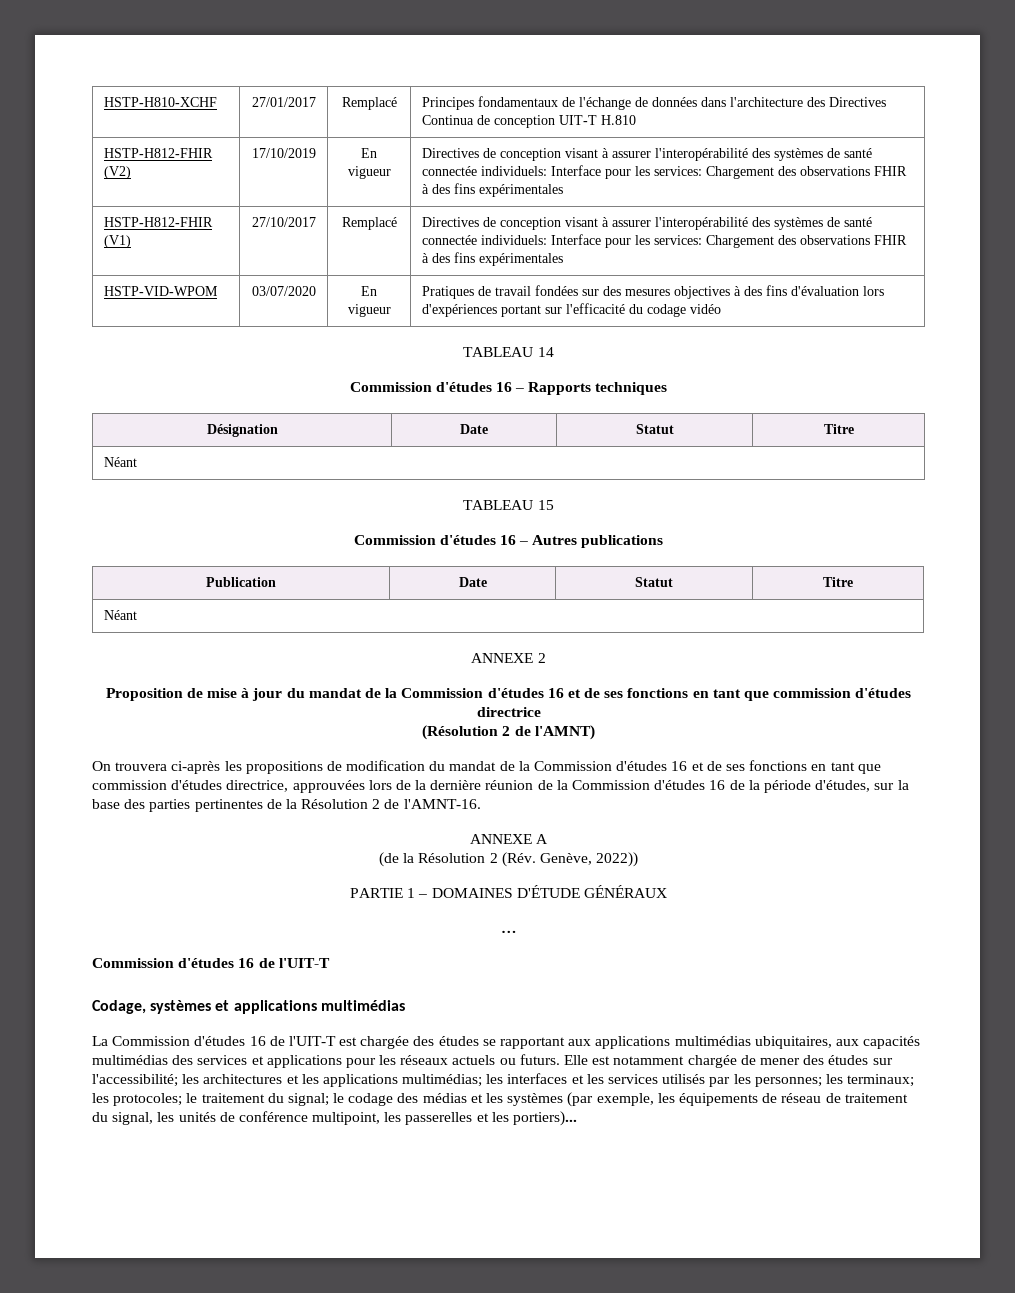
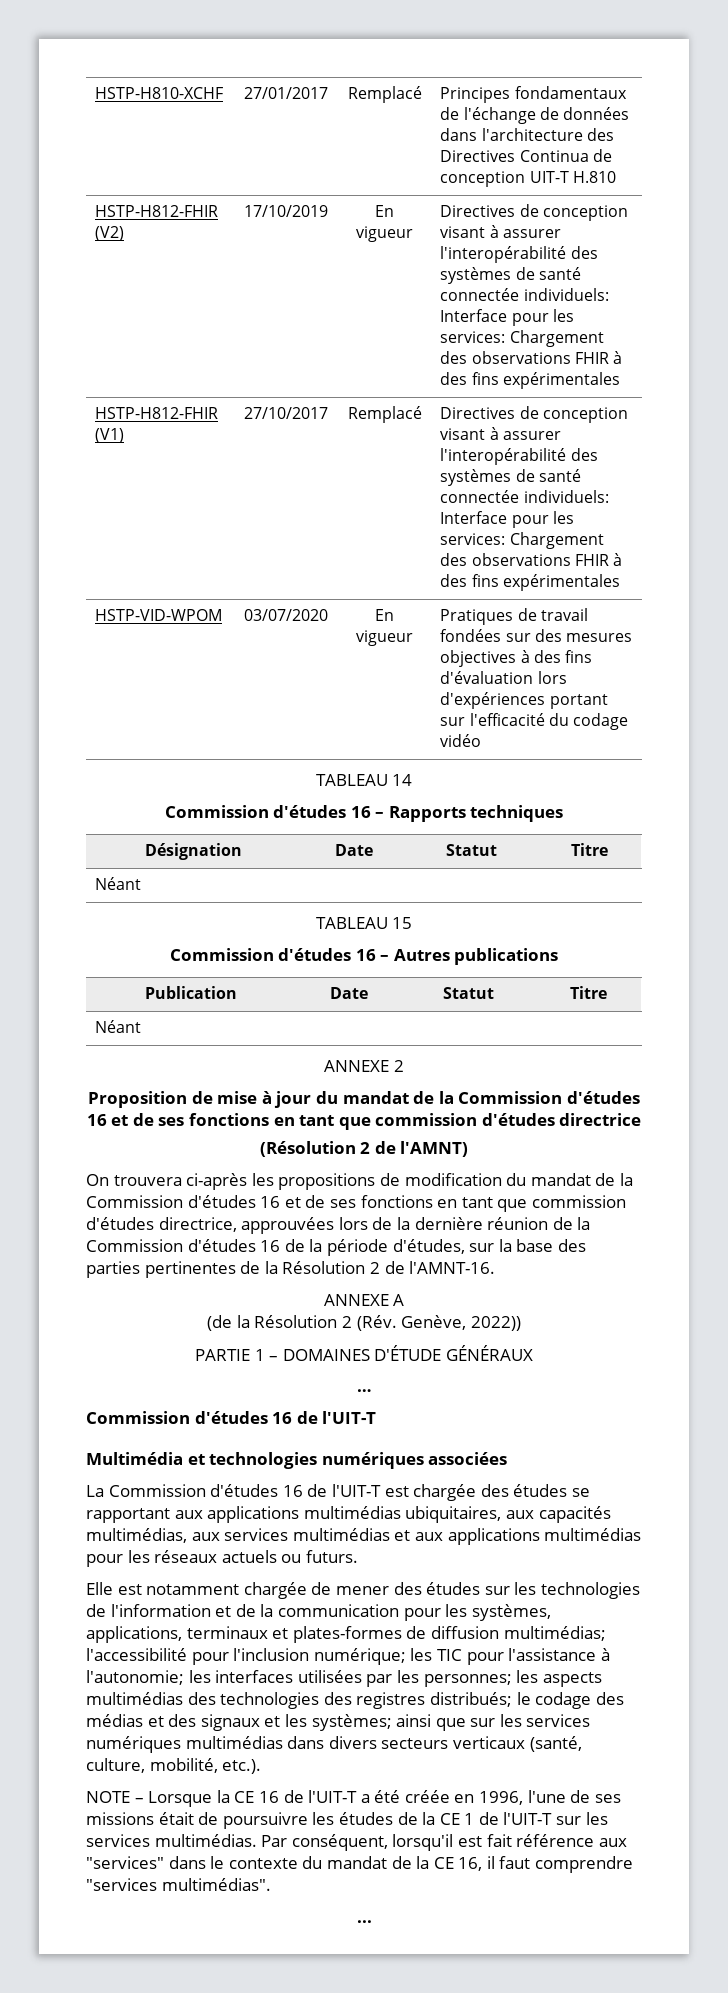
- Codage, systèmes et applications multimédias
+ Multimédia et technologies numériques associées
- La Commission d'études 16 de l'UIT-T est chargée des études se rapportant aux applications multimédias ubiquitaires, aux capacités multimédias des services et applications pour les réseaux actuels ou futurs. Elle est notamment chargée de mener des études sur l'accessibilité; les architectures et les applications multimédias; les interfaces et les services utilisés par les personnes; les terminaux; les protocoles; le traitement du signal; le codage des médias et les systèmes (par exemple, les équipements de réseau de traitement du signal, les unités de conférence multipoint, les passerelles et les portiers)...
+ La Commission d'études 16 de l'UIT-T est chargée des études se rapportant aux applications multimédias ubiquitaires, aux capacités multimédias, aux services multimédias et aux applications multimédias pour les réseaux actuels ou futurs.
+ Elle est notamment chargée de mener des études sur les technologies de l'information et de la communication pour les systèmes, applications, terminaux et plates-formes de diffusion multimédias; l'accessibilité pour l'inclusion numérique; les TIC pour l'assistance à l'autonomie; les interfaces utilisées par les personnes; les aspects multimédias des technologies des registres distribués; le codage des médias et des signaux et les systèmes; ainsi que sur les services numériques multimédias dans divers secteurs verticaux (santé, culture, mobilité, etc.).
+ NOTE – Lorsque la CE 16 de l'UIT-T a été créée en 1996, l'une de ses missions était de poursuivre les études de la CE 1 de l'UIT-T sur les services multimédias. Par conséquent, lorsqu'il est fait référence aux "services" dans le contexte du mandat de la CE 16, il faut comprendre "services multimédias".
+ ...

